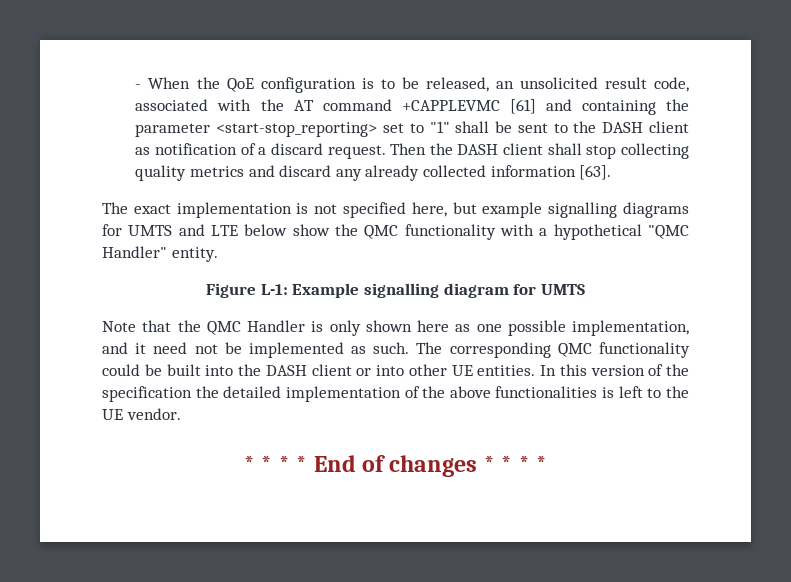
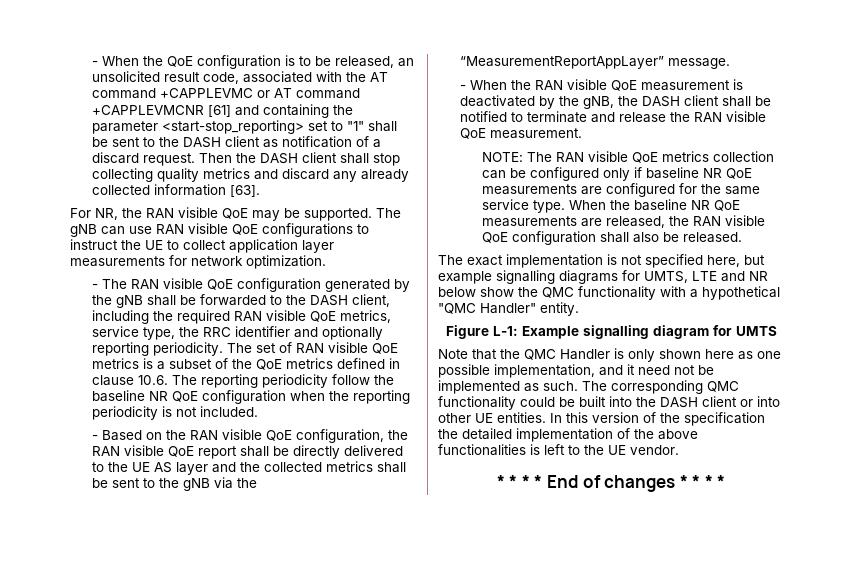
- - When the QoE configuration is to be released, an unsolicited result code, associated with the AT command +CAPPLEVMC [61] and containing the parameter <start-stop_reporting> set to "1" shall be sent to the DASH client as notification of a discard request.
+ - When the QoE configuration is to be released, an unsolicited result code, associated with the AT command +CAPPLEVMC or AT command +CAPPLEVMCNR [61] and containing the parameter <start-stop_reporting> set to "1" shall be sent to the DASH client as notification of a discard request.
+ For NR, the RAN visible QoE may be supported. The gNB can use RAN visible QoE configurations to instruct the UE to collect application layer measurements for network optimization.
+ - The RAN visible QoE configuration generated by the gNB shall be forwarded to the DASH client, including the required RAN visible QoE metrics, service type, the RRC identifier and optionally reporting periodicity. The set of RAN visible QoE metrics is a subset of the QoE metrics defined in clause 10.6. The reporting periodicity follow the baseline NR QoE configuration when the reporting periodicity is not included.
+ - Based on the RAN visible QoE configuration, the RAN visible QoE report shall be directly delivered to the UE AS layer and the collected metrics shall be sent to the gNB via the “MeasurementReportAppLayer” message.
+ - When the RAN visible QoE measurement is deactivated by the gNB, the DASH client shall be notified to terminate and release the RAN visible QoE measurement.
+ NOTE: The RAN visible QoE metrics collection can be configured only if baseline NR QoE measurements are configured for the same service type. When the baseline NR QoE measurements are released, the RAN visible QoE configuration shall also be released.
- The exact implementation is not specified here, but example signalling diagrams for UMTS and LTE below show the QMC functionality with a hypothetical "QMC Handler" entity.
+ The exact implementation is not specified here, but example signalling diagrams for UMTS, LTE and NR below show the QMC functionality with a hypothetical "QMC Handler" entity.

